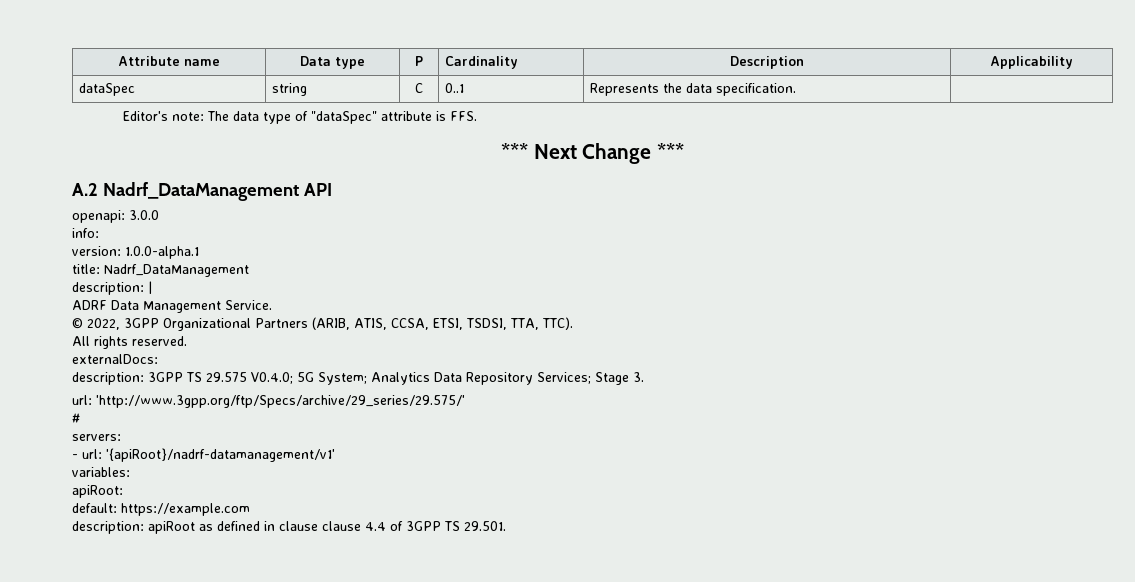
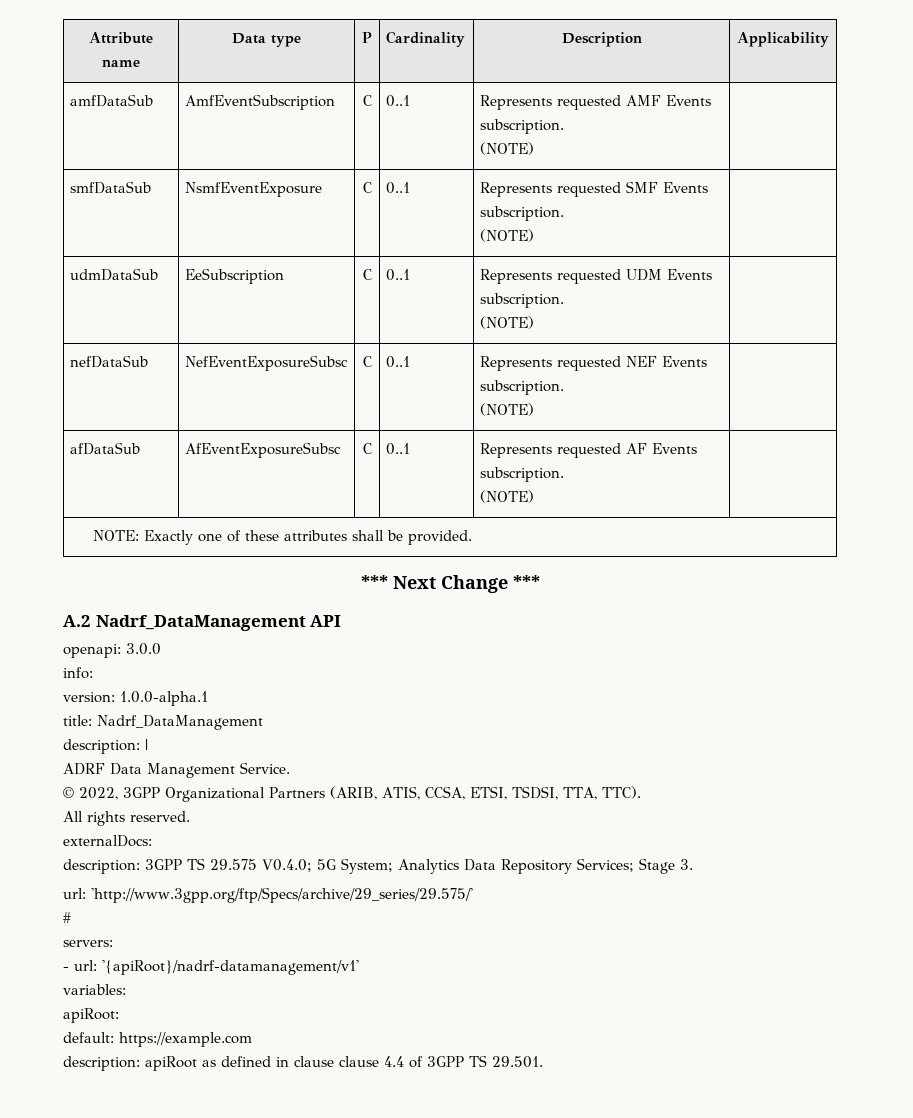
- dataSpec | string | C | 0..1 | Represents the data specification. |
- Editor's note: The data type of "dataSpec" attribute is FFS.
+ amfDataSub | AmfEventSubscription | C | 0..1 | Represents requested AMF Events subscription.
+ (NOTE) |
+ smfDataSub | NsmfEventExposure | C | 0..1 | Represents requested SMF Events subscription.
+ (NOTE) |
+ udmDataSub | EeSubscription | C | 0..1 | Represents requested UDM Events subscription.
+ (NOTE) |
+ nefDataSub | NefEventExposureSubsc | C | 0..1 | Represents requested NEF Events subscription.
+ (NOTE) |
+ afDataSub | AfEventExposureSubsc | C | 0..1 | Represents requested AF Events subscription.
+ (NOTE) |
+ NOTE: Exactly one of these attributes shall be provided.

